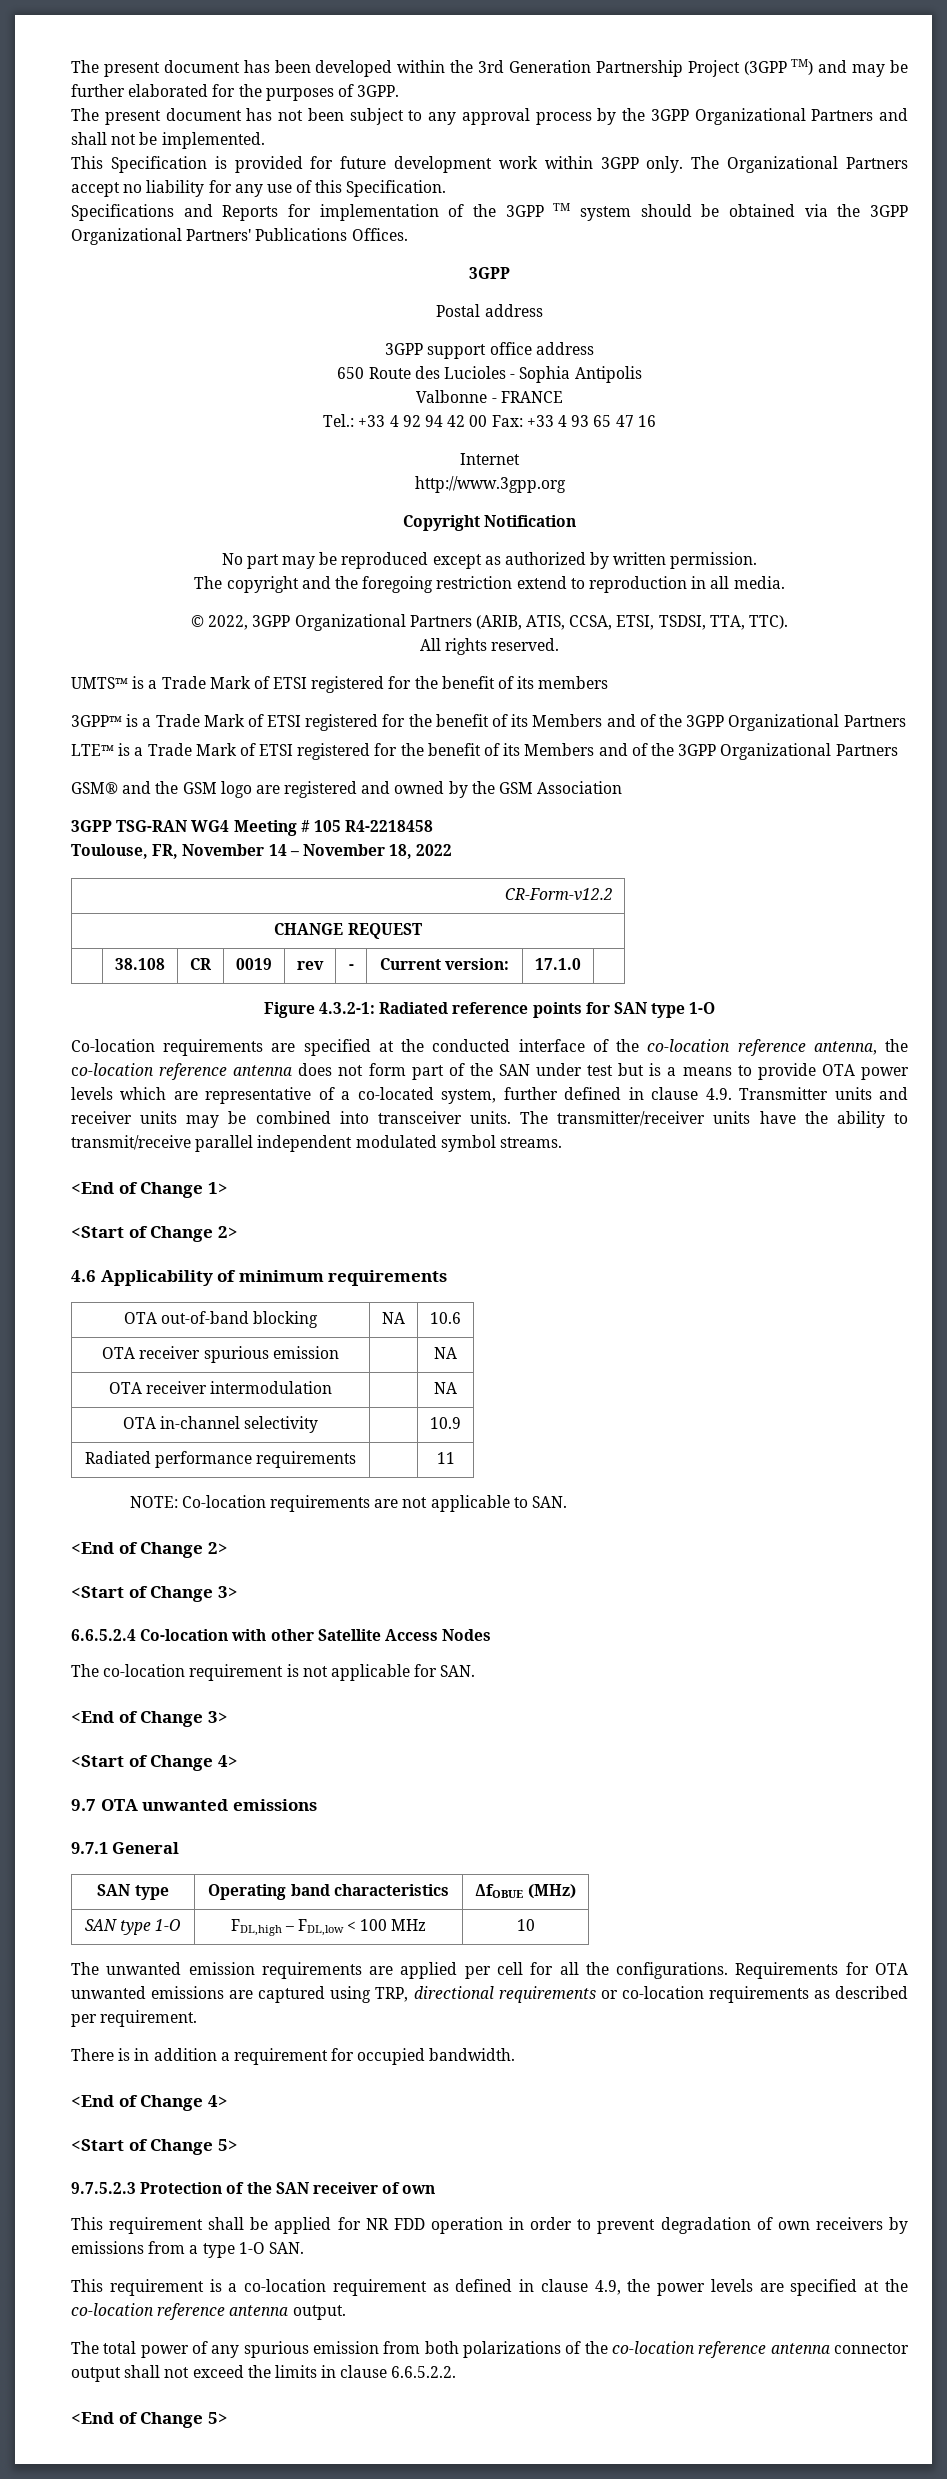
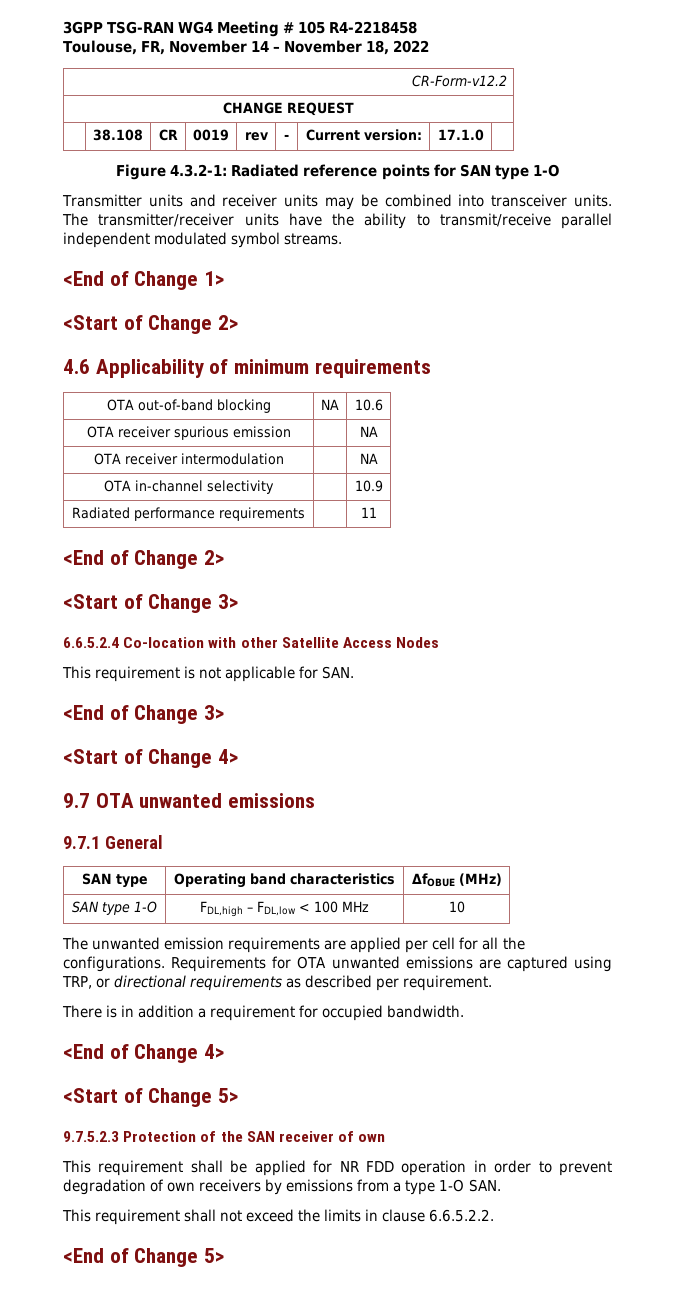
- The present document has been developed within the 3rd Generation Partnership Project (3GPP TM) and may be further elaborated for the purposes of 3GPP.
- The present document has not been subject to any approval process by the 3GPP Organizational Partners and shall not be implemented.
- This Specification is provided for future development work within 3GPP only. The Organizational Partners accept no liability for any use of this Specification.
- Specifications and Reports for implementation of the 3GPP TM system should be obtained via the 3GPP Organizational Partners' Publications Offices.
- 3GPP
- Postal address
- 3GPP support office address
- 650 Route des Lucioles - Sophia Antipolis
- Valbonne - FRANCE
- Tel.: +33 4 92 94 42 00 Fax: +33 4 93 65 47 16
- Internet
- http://www.3gpp.org
- Copyright Notification
- No part may be reproduced except as authorized by written permission.
- The copyright and the foregoing restriction extend to reproduction in all media.
- © 2022, 3GPP Organizational Partners (ARIB, ATIS, CCSA, ETSI, TSDSI, TTA, TTC).
- All rights reserved.
- UMTS™ is a Trade Mark of ETSI registered for the benefit of its members
- 3GPP™ is a Trade Mark of ETSI registered for the benefit of its Members and of the 3GPP Organizational Partners
- LTE™ is a Trade Mark of ETSI registered for the benefit of its Members and of the 3GPP Organizational Partners
- GSM® and the GSM logo are registered and owned by the GSM Association
- Co-location requirements are specified at the conducted interface of the co-location reference antenna, the co-location reference antenna does not form part of the SAN under test but is a means to provide OTA power levels which are representative of a co-located system, further defined in clause 4.9. Transmitter units and receiver units may be combined into transceiver units.
+ Transmitter units and receiver units may be combined into transceiver units.
- NOTE: Co-location requirements are not applicable to SAN.
- The co-location requirement is not applicable for SAN.
+ This requirement is not applicable for SAN.
- Requirements for OTA unwanted emissions are captured using TRP, directional requirements or co-location requirements as described per requirement.
+ Requirements for OTA unwanted emissions are captured using TRP, or directional requirements as described per requirement.
- This requirement is a co-location requirement as defined in clause 4.9, the power levels are specified at the co-location reference antenna output.
- The total power of any spurious emission from both polarizations of the co-location reference antenna connector output shall not exceed the limits in clause 6.6.5.2.2.
+ This requirement shall not exceed the limits in clause 6.6.5.2.2.

